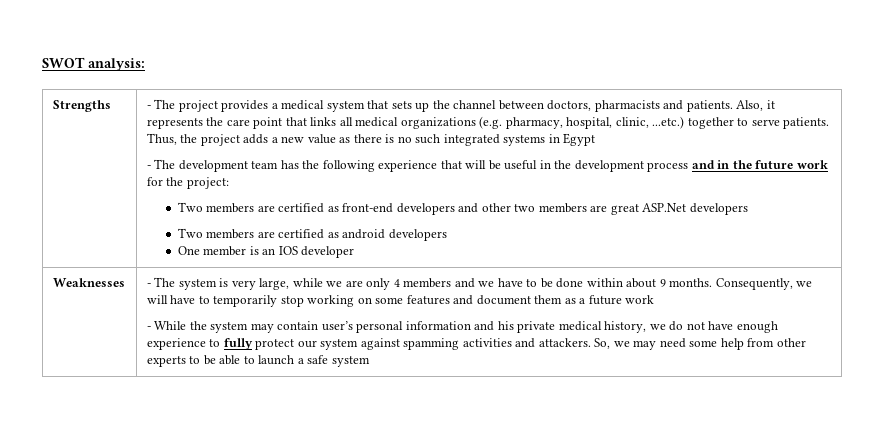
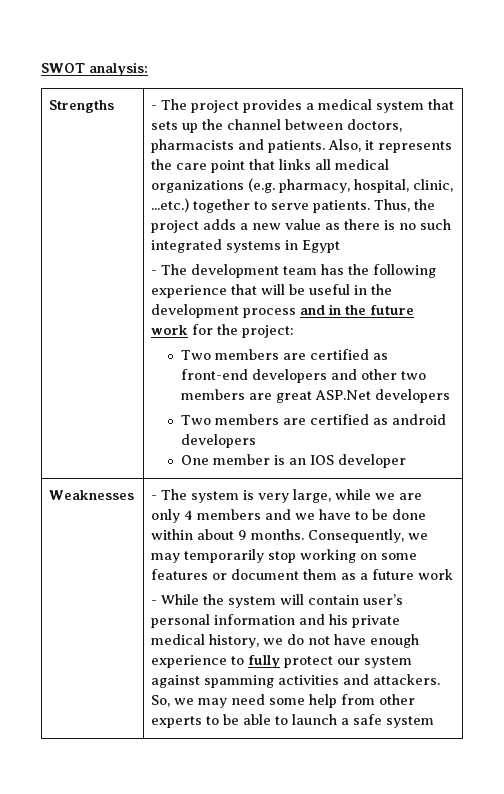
- Consequently, we will have to temporarily stop working on some features and document them as a future work
+ Consequently, we may temporarily stop working on some features or document them as a future work
- - While the system may contain user’s personal information and his private medical history, we do not have enough experience to fully protect our system against spamming activities and attackers.
+ - While the system will contain user’s personal information and his private medical history, we do not have enough experience to fully protect our system against spamming activities and attackers.

